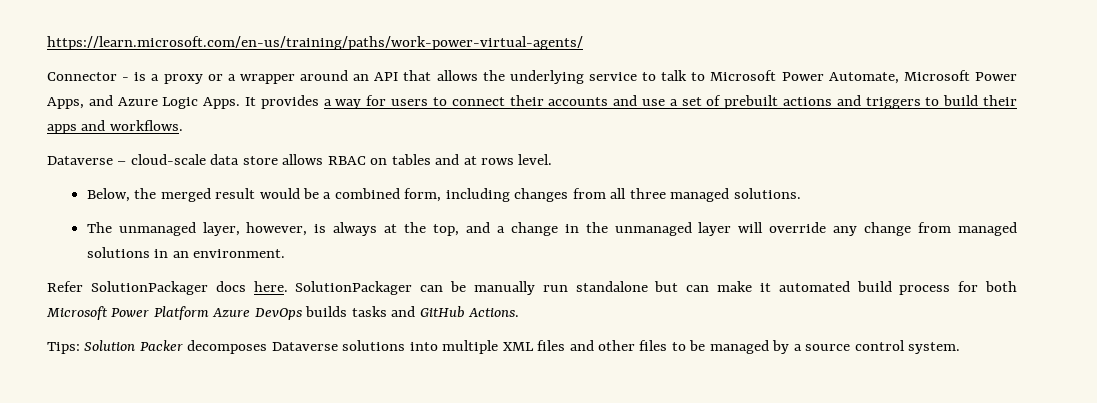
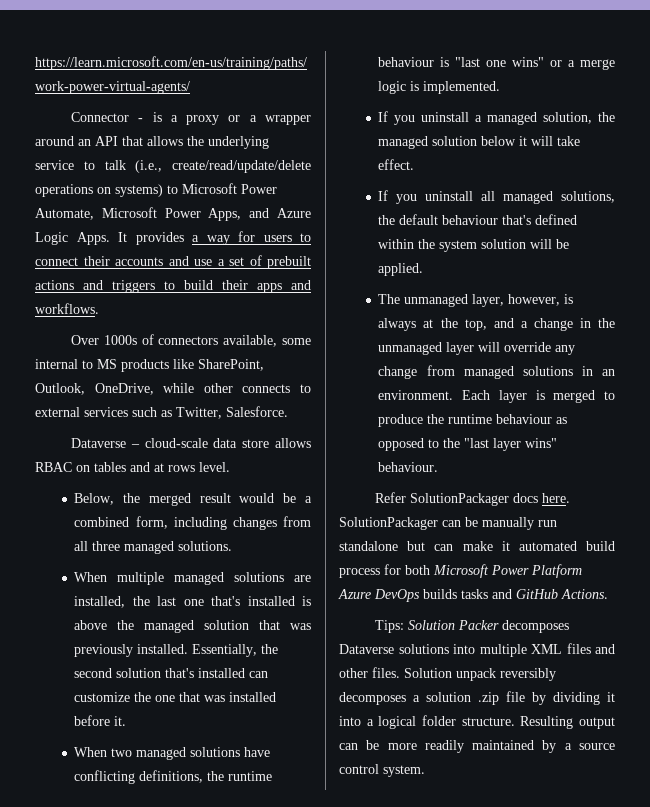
- Connector - is a proxy or a wrapper around an API that allows the underlying service to talk to Microsoft Power Automate, Microsoft Power Apps, and Azure Logic Apps.
+ Connector - is a proxy or a wrapper around an API that allows the underlying service to talk (i.e., create/read/update/delete operations on systems) to Microsoft Power Automate, Microsoft Power Apps, and Azure Logic Apps.
+ Over 1000s of connectors available, some internal to MS products like SharePoint, Outlook, OneDrive, while other connects to external services such as Twitter, Salesforce.
+ When multiple managed solutions are installed, the last one that's installed is above the managed solution that was previously installed. Essentially, the second solution that's installed can customize the one that was installed before it.
+ When two managed solutions have conflicting definitions, the runtime behaviour is "last one wins" or a merge logic is implemented.
+ If you uninstall a managed solution, the managed solution below it will take effect.
+ If you uninstall all managed solutions, the default behaviour that's defined within the system solution will be applied.
+ Each layer is merged to produce the runtime behaviour as opposed to the "last layer wins" behaviour.
- Tips: Solution Packer decomposes Dataverse solutions into multiple XML files and other files to be managed by a source control system.
+ Tips: Solution Packer decomposes Dataverse solutions into multiple XML files and other files. Solution unpack reversibly decomposes a solution .zip file by dividing it into a logical folder structure. Resulting output can be more readily maintained by a source control system.

